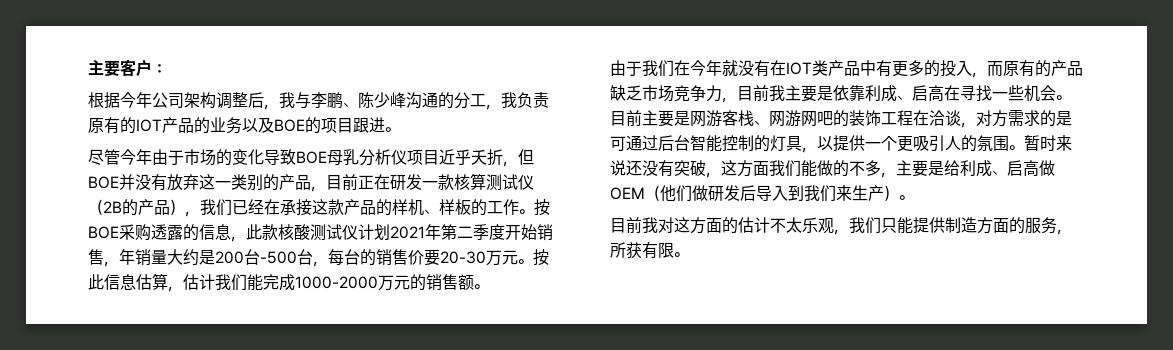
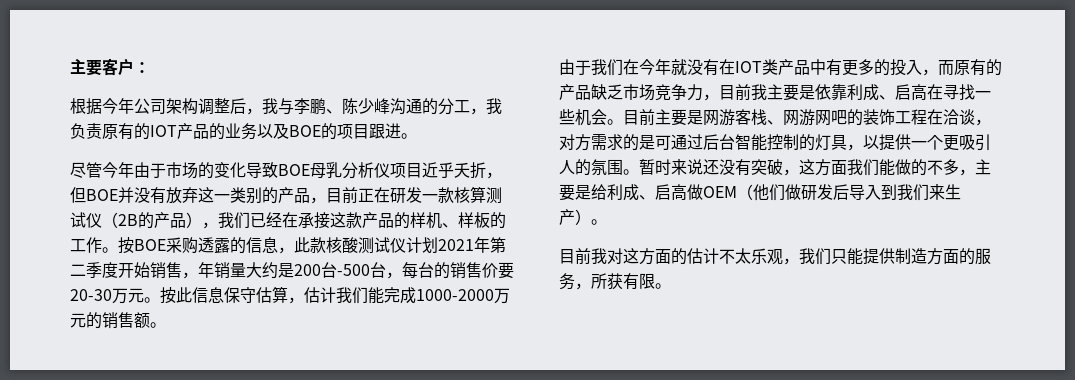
- 按此信息估算，估计我们能完成1000-2000万元的销售额。
+ 按此信息保守估算，估计我们能完成1000-2000万元的销售额。

